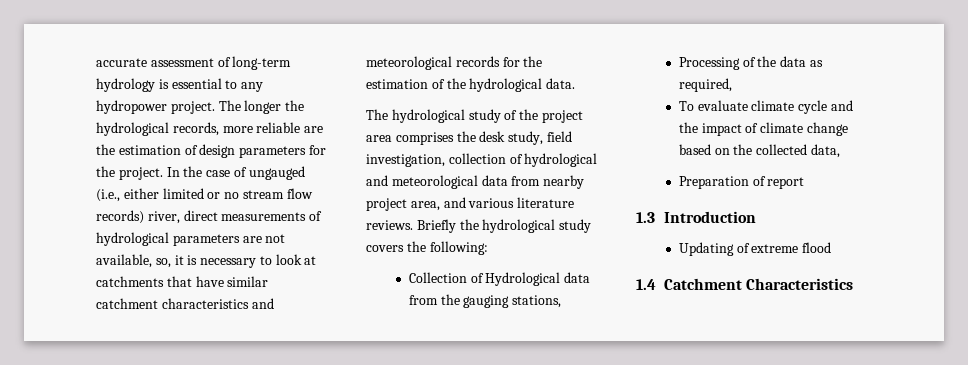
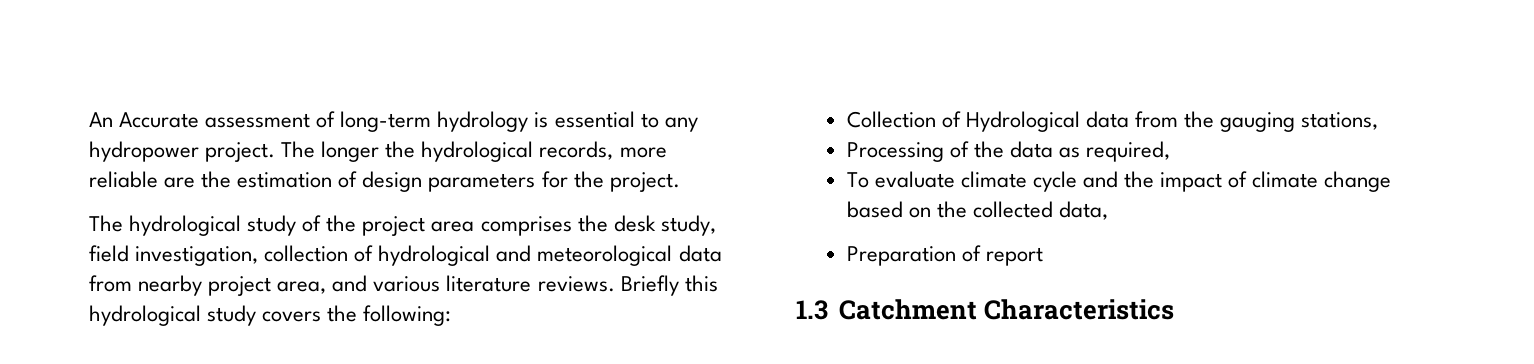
- accurate assessment of long-term hydrology is essential to any hydropower project.
+ An Accurate assessment of long-term hydrology is essential to any hydropower project.
- In the case of ungauged (i.e., either limited or no stream flow records) river, direct measurements of hydrological parameters are not available, so, it is necessary to look at catchments that have similar catchment characteristics and meteorological records for the estimation of the hydrological data.
- Briefly the hydrological study covers the following:
+ Briefly this hydrological study covers the following:
- 1.3 Introduction
- Updating of extreme flood
- 1.4 Catchment Characteristics
+ 1.3 Catchment Characteristics

